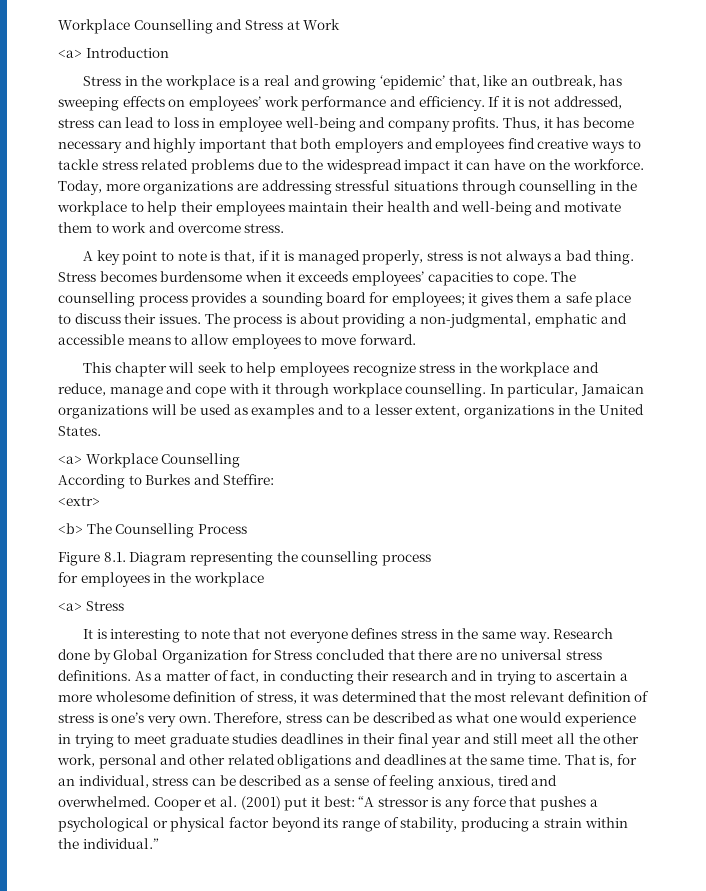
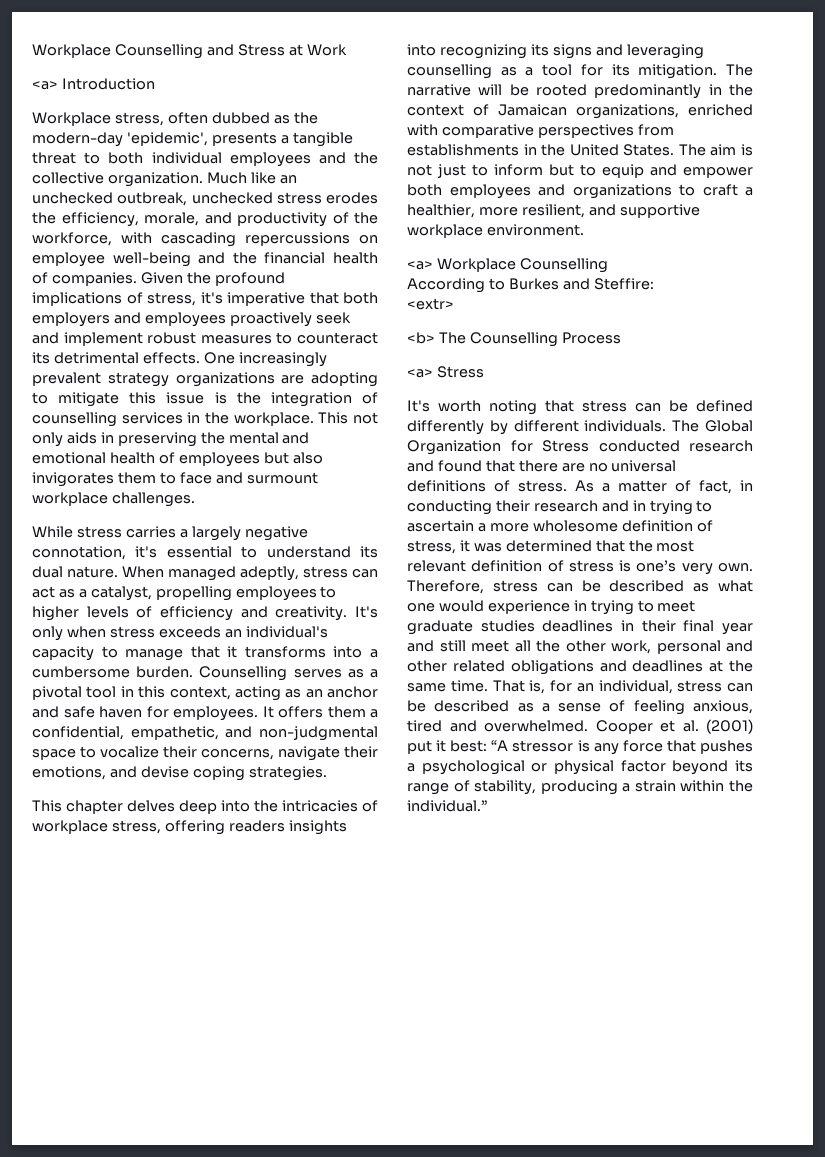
- Stress in the workplace is a real and growing ‘epidemic’ that, like an outbreak, has sweeping effects on employees’ work performance and efficiency. If it is not addressed, stress can lead to loss in employee well-being and company profits. Thus, it has become necessary and highly important that both employers and employees find creative ways to tackle stress related problems due to the widespread impact it can have on the workforce. Today, more organizations are addressing stressful situations through counselling in the workplace to help their employees maintain their health and well-being and motivate them to work and overcome stress.
- A key point to note is that, if it is managed properly, stress is not always a bad thing. Stress becomes burdensome when it exceeds employees’ capacities to cope. The counselling process provides a sounding board for employees; it gives them a safe place to discuss their issues. The process is about providing a non-judgmental, emphatic and accessible means to allow employees to move forward.
- This chapter will seek to help employees recognize stress in the workplace and reduce, manage and cope with it through workplace counselling. In particular, Jamaican organizations will be used as examples and to a lesser extent, organizations in the United States.
+ Workplace stress, often dubbed as the modern-day 'epidemic', presents a tangible threat to both individual employees and the collective organization. Much like an unchecked outbreak, unchecked stress erodes the efficiency, morale, and productivity of the workforce, with cascading repercussions on employee well-being and the financial health of companies. Given the profound implications of stress, it's imperative that both employers and employees proactively seek and implement robust measures to counteract its detrimental effects. One increasingly prevalent strategy organizations are adopting to mitigate this issue is the integration of counselling services in the workplace. This not only aids in preserving the mental and emotional health of employees but also invigorates them to face and surmount workplace challenges.
+ While stress carries a largely negative connotation, it's essential to understand its dual nature. When managed adeptly, stress can act as a catalyst, propelling employees to higher levels of efficiency and creativity. It's only when stress exceeds an individual's capacity to manage that it transforms into a cumbersome burden. Counselling serves as a pivotal tool in this context, acting as an anchor and safe haven for employees. It offers them a confidential, empathetic, and non-judgmental space to vocalize their concerns, navigate their emotions, and devise coping strategies.
+ This chapter delves deep into the intricacies of workplace stress, offering readers insights into recognizing its signs and leveraging counselling as a tool for its mitigation. The narrative will be rooted predominantly in the context of Jamaican organizations, enriched with comparative perspectives from establishments in the United States. The aim is not just to inform but to equip and empower both employees and organizations to craft a healthier, more resilient, and supportive workplace environment.
- Figure 8.1. Diagram representing the counselling process
- for employees in the workplace
  <a> Stress
- It is interesting to note that not everyone defines stress in the same way. Research done by Global Organization for Stress concluded that there are no universal stress definitions.
+ It's worth noting that stress can be defined differently by different individuals. The Global Organization for Stress conducted research and found that there are no universal definitions of stress.

